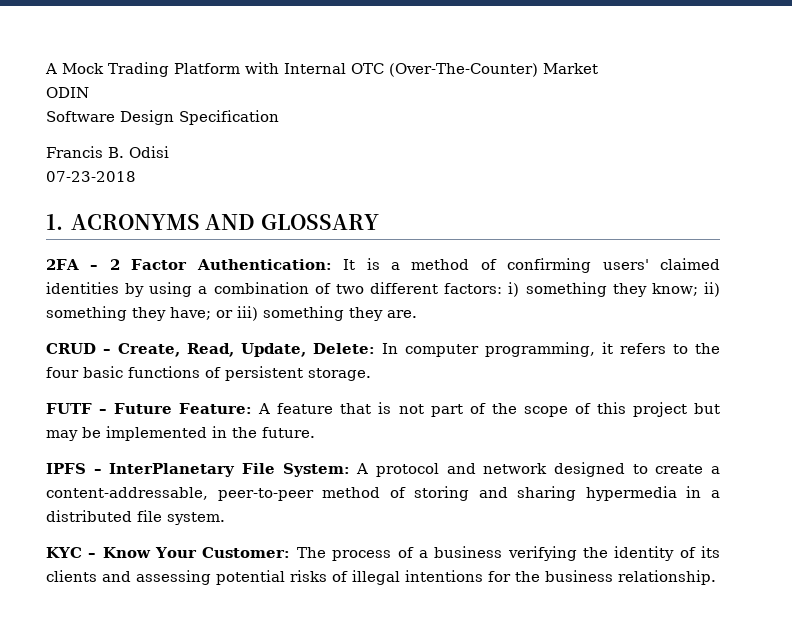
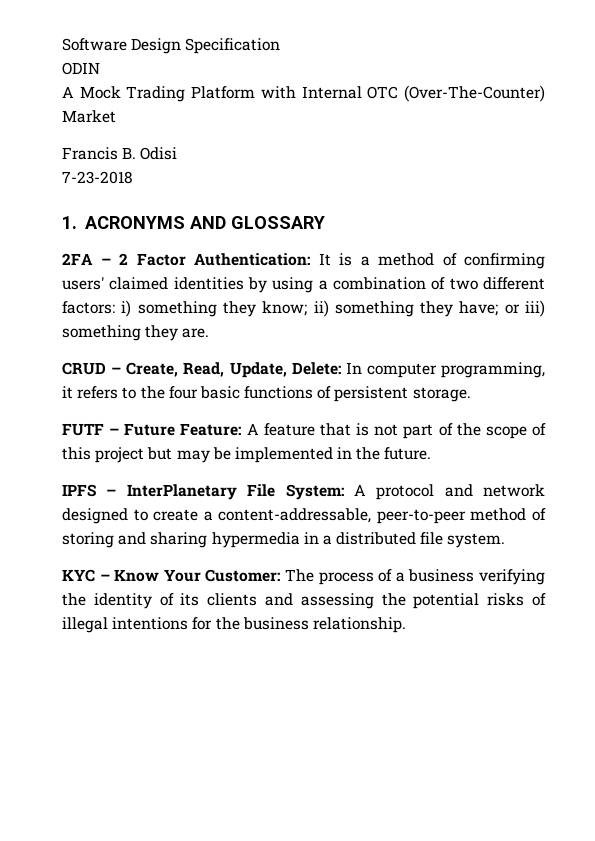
+ Software Design Specification
+ ODIN
- ODIN
- Software Design Specification
- 07-23-2018
+ 7-23-2018
- KYC – Know Your Customer: The process of a business verifying the identity of its clients and assessing potential risks of illegal intentions for the business relationship.
+ KYC – Know Your Customer: The process of a business verifying the identity of its clients and assessing the potential risks of illegal intentions for the business relationship.

